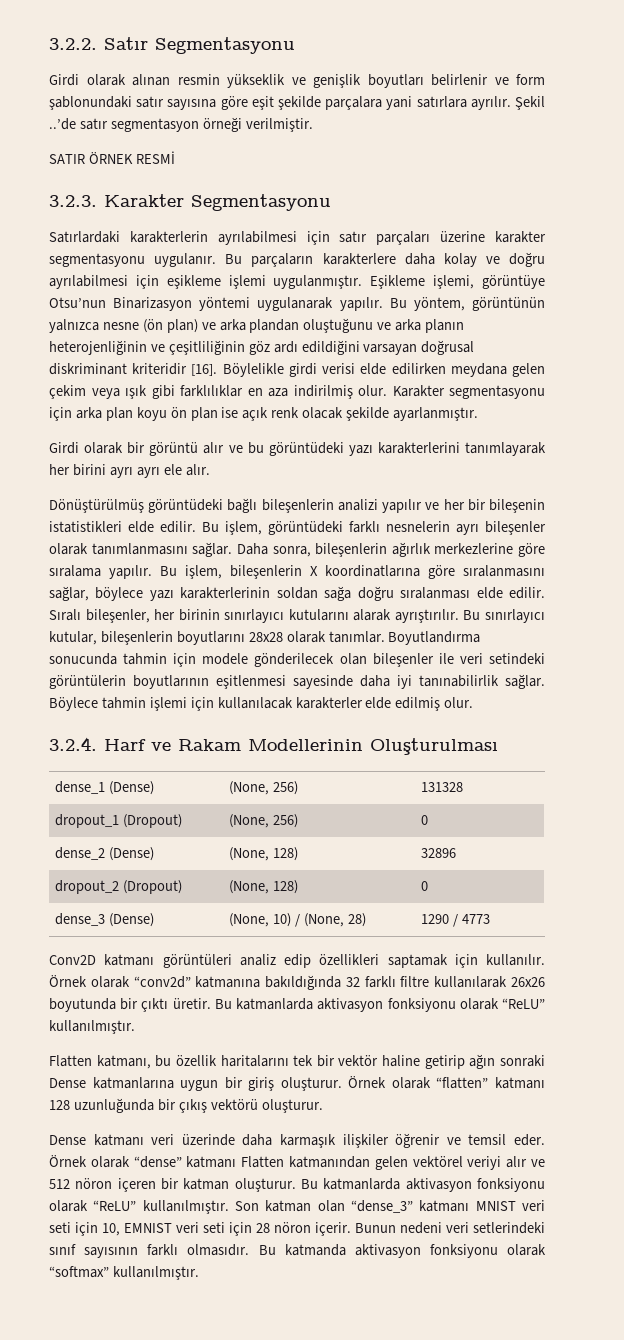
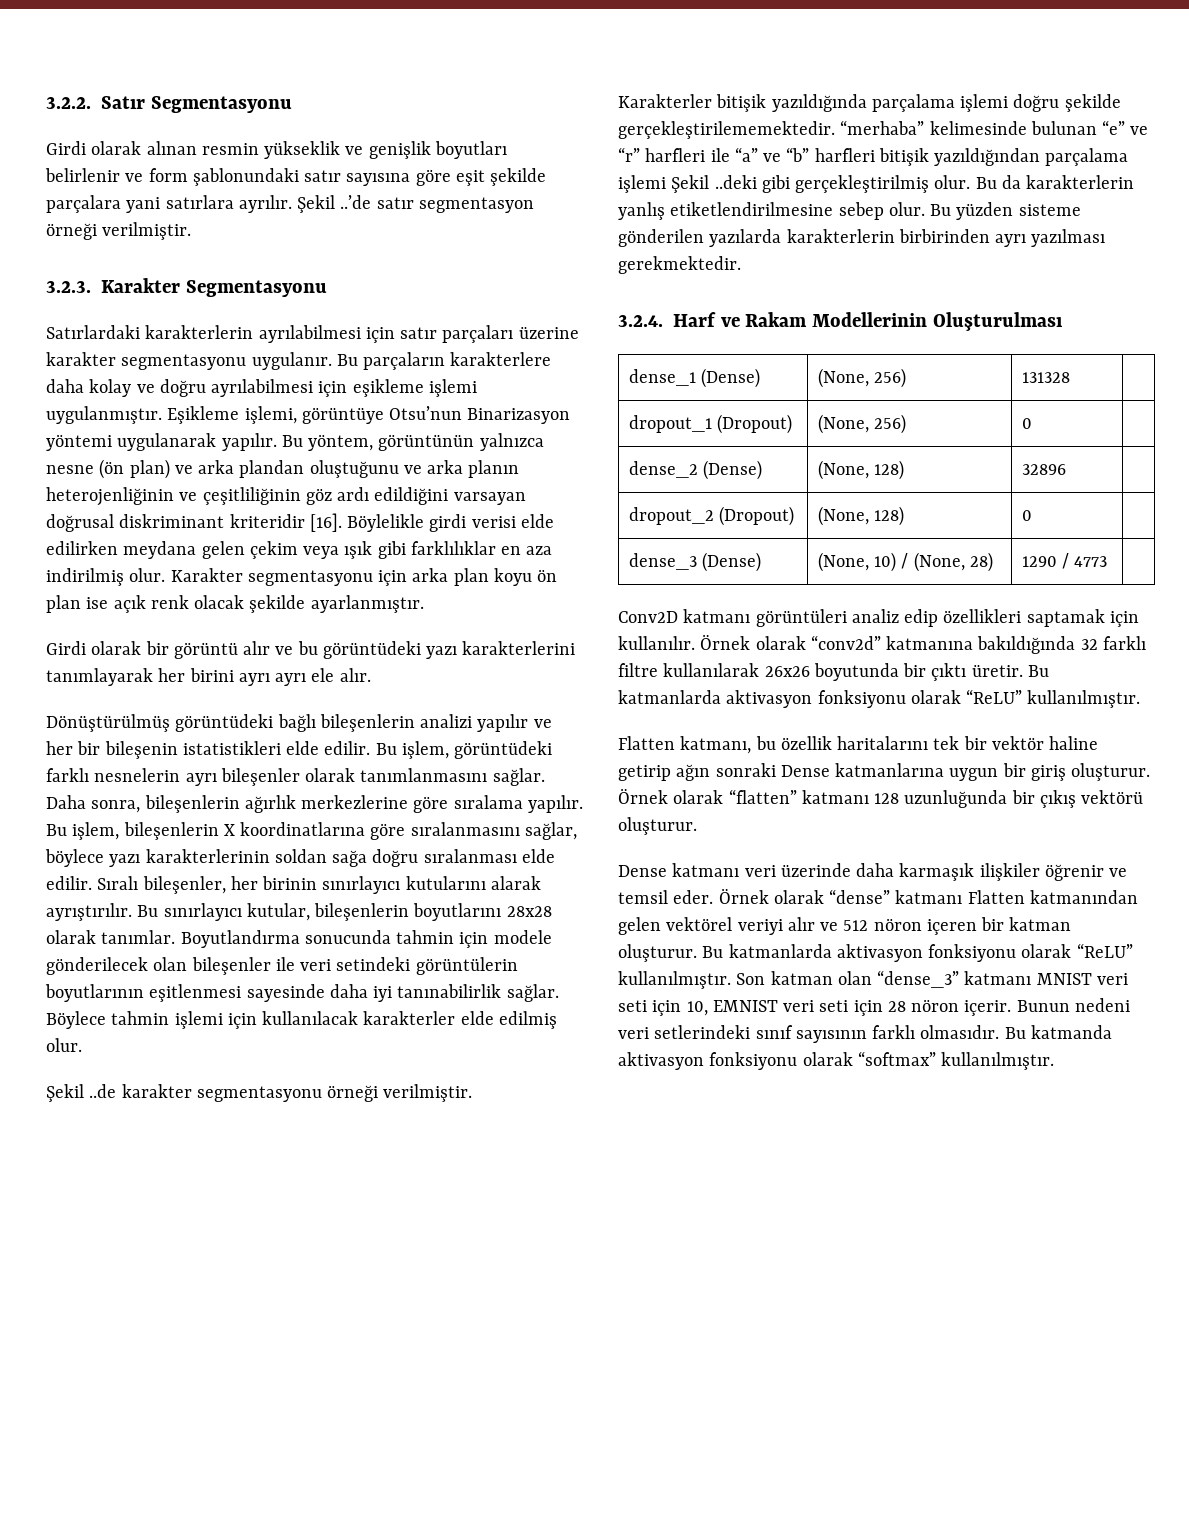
- SATIR ÖRNEK RESMİ
+ Şekil ..de karakter segmentasyonu örneği verilmiştir.
+ Karakterler bitişik yazıldığında parçalama işlemi doğru şekilde gerçekleştirilememektedir. “merhaba” kelimesinde bulunan “e” ve “r” harfleri ile “a” ve “b” harfleri bitişik yazıldığından parçalama işlemi Şekil ..deki gibi gerçekleştirilmiş olur. Bu da karakterlerin yanlış etiketlendirilmesine sebep olur. Bu yüzden sisteme gönderilen yazılarda karakterlerin birbirinden ayrı yazılması gerekmektedir.

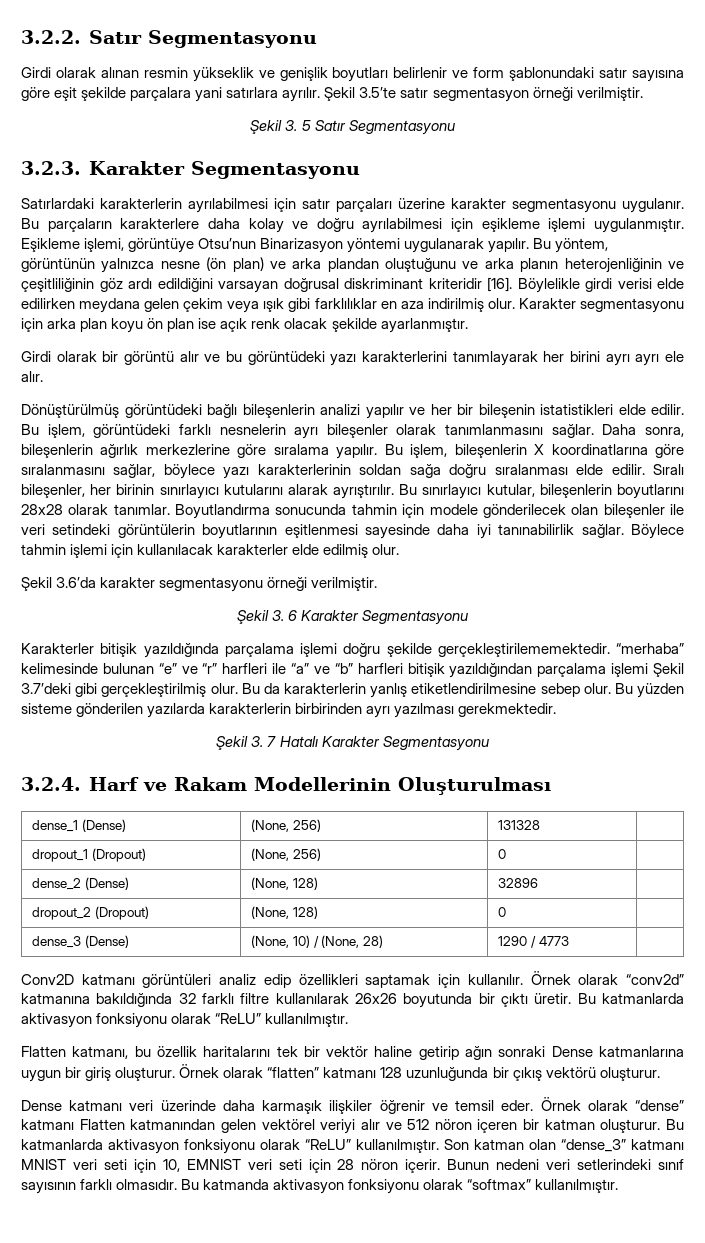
- Şekil ..’de satır segmentasyon örneği verilmiştir.
+ Şekil 3.5’te satır segmentasyon örneği verilmiştir.
+ Şekil 3. 5 Satır Segmentasyonu
- Şekil ..de karakter segmentasyonu örneği verilmiştir.
+ Şekil 3.6’da karakter segmentasyonu örneği verilmiştir.
+ Şekil 3. 6 Karakter Segmentasyonu
- “merhaba” kelimesinde bulunan “e” ve “r” harfleri ile “a” ve “b” harfleri bitişik yazıldığından parçalama işlemi Şekil ..deki gibi gerçekleştirilmiş olur.
+ “merhaba” kelimesinde bulunan “e” ve “r” harfleri ile “a” ve “b” harfleri bitişik yazıldığından parçalama işlemi Şekil 3.7’deki gibi gerçekleştirilmiş olur.
+ Şekil 3. 7 Hatalı Karakter Segmentasyonu

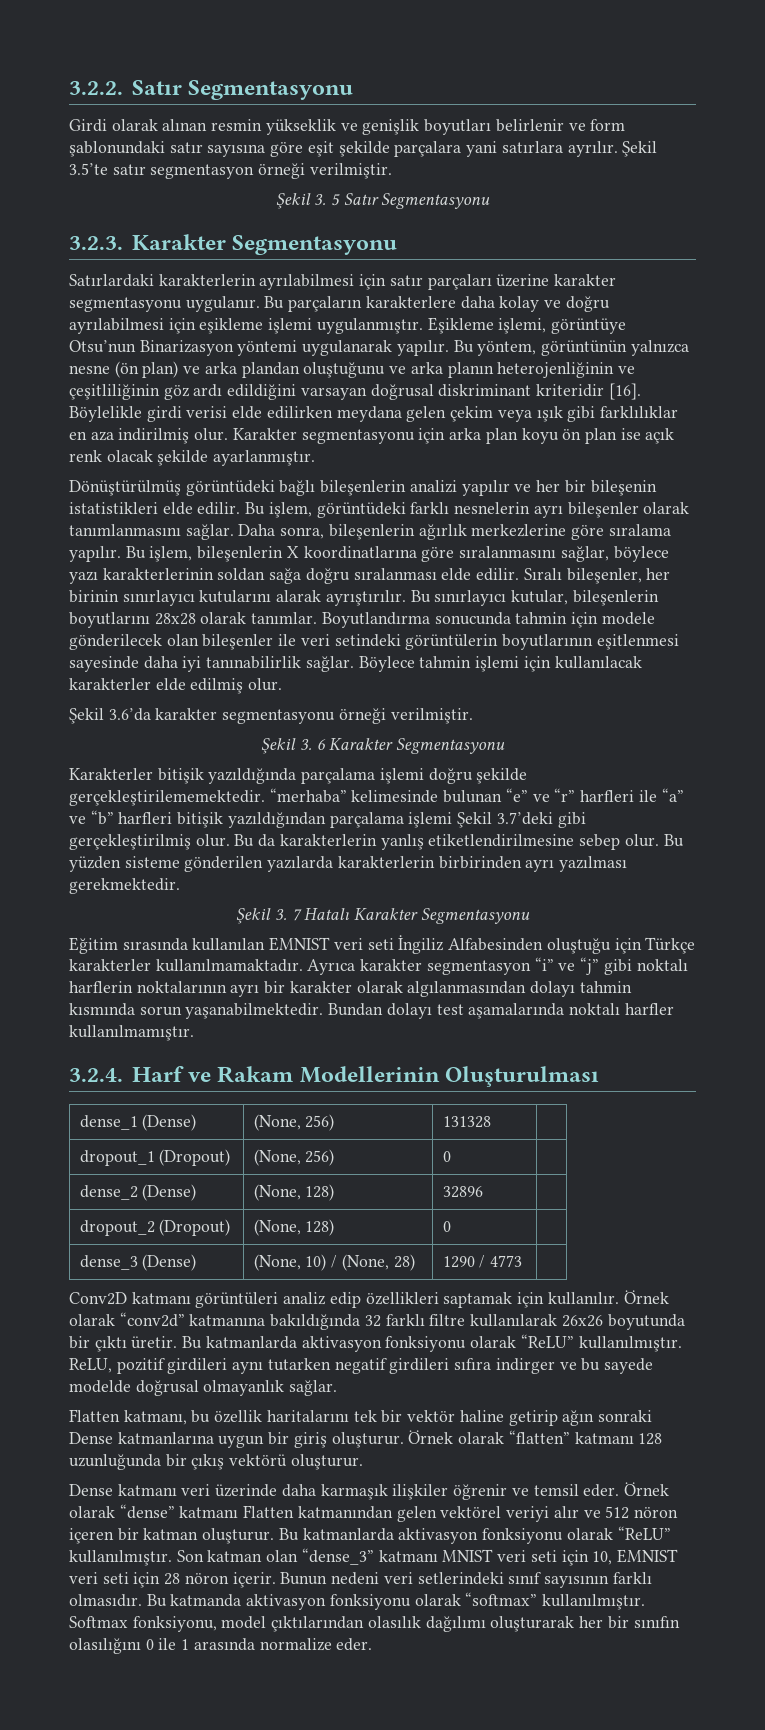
- Girdi olarak bir görüntü alır ve bu görüntüdeki yazı karakterlerini tanımlayarak her birini ayrı ayrı ele alır.
+ Eğitim sırasında kullanılan EMNIST veri seti İngiliz Alfabesinden oluştuğu için Türkçe karakterler kullanılmamaktadır. Ayrıca karakter segmentasyon “i” ve “j” gibi noktalı harflerin noktalarının ayrı bir karakter olarak algılanmasından dolayı tahmin kısmında sorun yaşanabilmektedir. Bundan dolayı test aşamalarında noktalı harfler kullanılmamıştır.
+ ReLU, pozitif girdileri aynı tutarken negatif girdileri sıfıra indirger ve bu sayede modelde doğrusal olmayanlık sağlar.
+ Softmax fonksiyonu, model çıktılarından olasılık dağılımı oluşturarak her bir sınıfın olasılığını 0 ile 1 arasında normalize eder.

